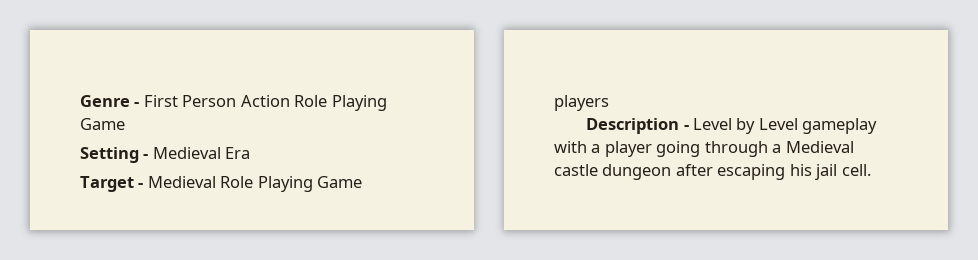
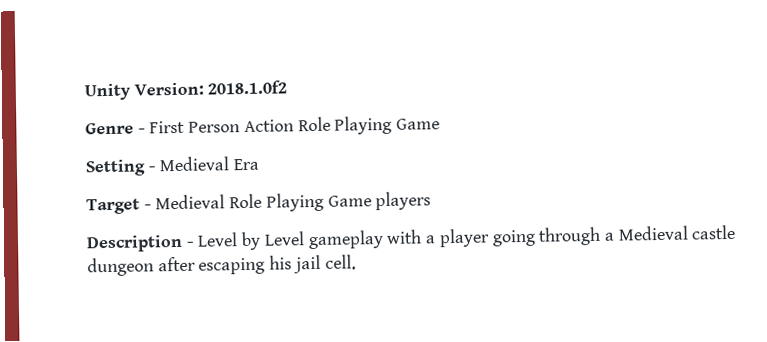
+ Unity Version: 2018.1.0f2

